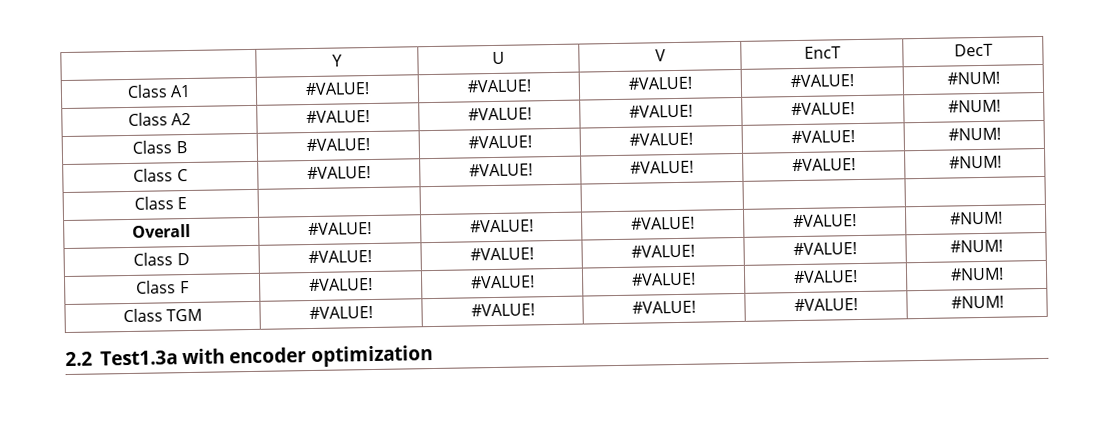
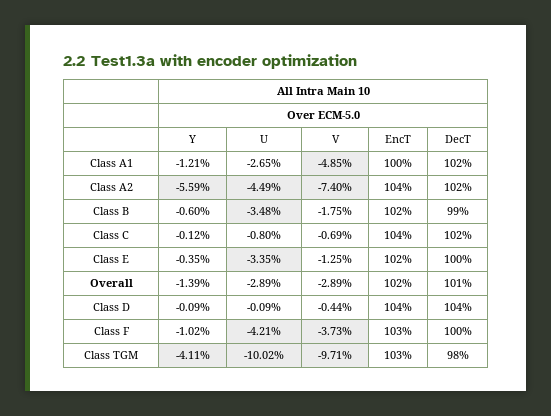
+ 2.2 Test1.3a with encoder optimization
+ | All Intra Main 10
+ | Over ECM-5.0
- Class A1 | #VALUE! | #VALUE! | #VALUE! | #VALUE! | #NUM!
- Class A2 | #VALUE! | #VALUE! | #VALUE! | #VALUE! | #NUM!
- Class B | #VALUE! | #VALUE! | #VALUE! | #VALUE! | #NUM!
- Class C | #VALUE! | #VALUE! | #VALUE! | #VALUE! | #NUM!
- Class E | | | | |
- Overall | #VALUE! | #VALUE! | #VALUE! | #VALUE! | #NUM!
- Class D | #VALUE! | #VALUE! | #VALUE! | #VALUE! | #NUM!
- Class F | #VALUE! | #VALUE! | #VALUE! | #VALUE! | #NUM!
- Class TGM | #VALUE! | #VALUE! | #VALUE! | #VALUE! | #NUM!
- 2.2 Test1.3a with encoder optimization
+ Class A1 | -1.21% | -2.65% | -4.85% | 100% | 102%
+ Class A2 | -5.59% | -4.49% | -7.40% | 104% | 102%
+ Class B | -0.60% | -3.48% | -1.75% | 102% | 99%
+ Class C | -0.12% | -0.80% | -0.69% | 104% | 102%
+ Class E | -0.35% | -3.35% | -1.25% | 102% | 100%
+ Overall | -1.39% | -2.89% | -2.89% | 102% | 101%
+ Class D | -0.09% | -0.09% | -0.44% | 104% | 104%
+ Class F | -1.02% | -4.21% | -3.73% | 103% | 100%
+ Class TGM | -4.11% | -10.02% | -9.71% | 103% | 98%

